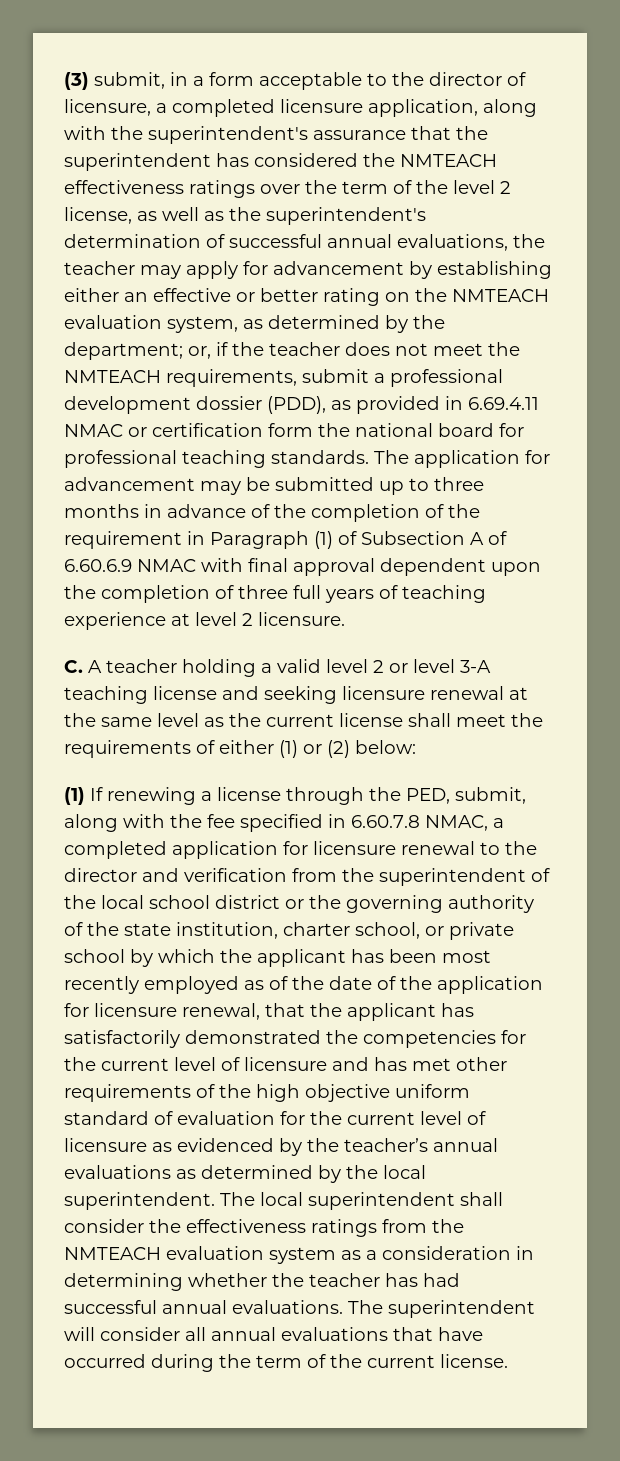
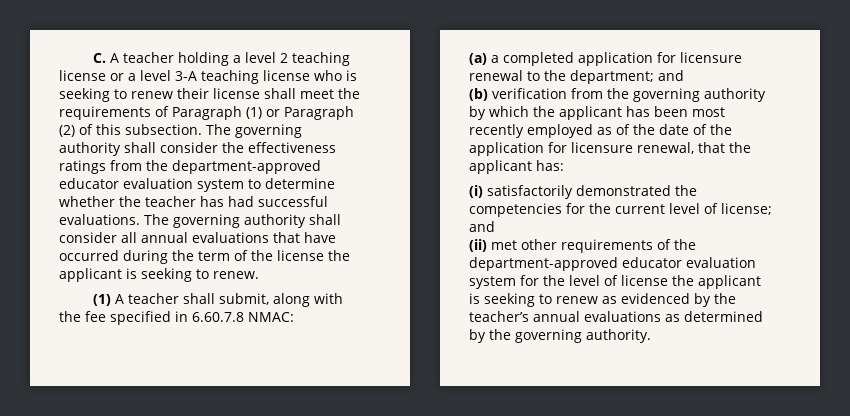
- (3) submit, in a form acceptable to the director of licensure, a completed licensure application, along with the superintendent's assurance that the superintendent has considered the NMTEACH effectiveness ratings over the term of the level 2 license, as well as the superintendent's determination of successful annual evaluations, the teacher may apply for advancement by establishing either an effective or better rating on the NMTEACH evaluation system, as determined by the department; or, if the teacher does not meet the NMTEACH requirements, submit a professional development dossier (PDD), as provided in 6.69.4.11 NMAC or certification form the national board for professional teaching standards. The application for advancement may be submitted up to three months in advance of the completion of the requirement in Paragraph (1) of Subsection A of 6.60.6.9 NMAC with final approval dependent upon the completion of three full years of teaching experience at level 2 licensure.
- C. A teacher holding a valid level 2 or level 3-A teaching license and seeking licensure renewal at the same level as the current license shall meet the requirements of either (1) or (2) below:
- (1) If renewing a license through the PED, submit, along with the fee specified in 6.60.7.8 NMAC, a completed application for licensure renewal to the director and verification from the superintendent of the local school district or the governing authority of the state institution, charter school, or private school by which the applicant has been most recently employed as of the date of the application for licensure renewal, that the applicant has satisfactorily demonstrated the competencies for the current level of licensure and has met other requirements of the high objective uniform standard of evaluation for the current level of licensure as evidenced by the teacher’s annual evaluations as determined by the local superintendent. The local superintendent shall consider the effectiveness ratings from the NMTEACH evaluation system as a consideration in determining whether the teacher has had successful annual evaluations. The superintendent will consider all annual evaluations that have occurred during the term of the current license.
+ C. A teacher holding a level 2 teaching license or a level 3-A teaching license who is seeking to renew their license shall meet the requirements of Paragraph (1) or Paragraph (2) of this subsection. The governing authority shall consider the effectiveness ratings from the department-approved educator evaluation system to determine whether the teacher has had successful evaluations. The governing authority shall consider all annual evaluations that have occurred during the term of the license the applicant is seeking to renew.
+ (1) A teacher shall submit, along with the fee specified in 6.60.7.8 NMAC:
+ (a) a completed application for licensure renewal to the department; and
+ (b) verification from the governing authority by which the applicant has been most recently employed as of the date of the application for licensure renewal, that the applicant has:
+ (i) satisfactorily demonstrated the competencies for the current level of license; and
+ (ii) met other requirements of the department-approved educator evaluation system for the level of license the applicant is seeking to renew as evidenced by the teacher’s annual evaluations as determined by the governing authority.

